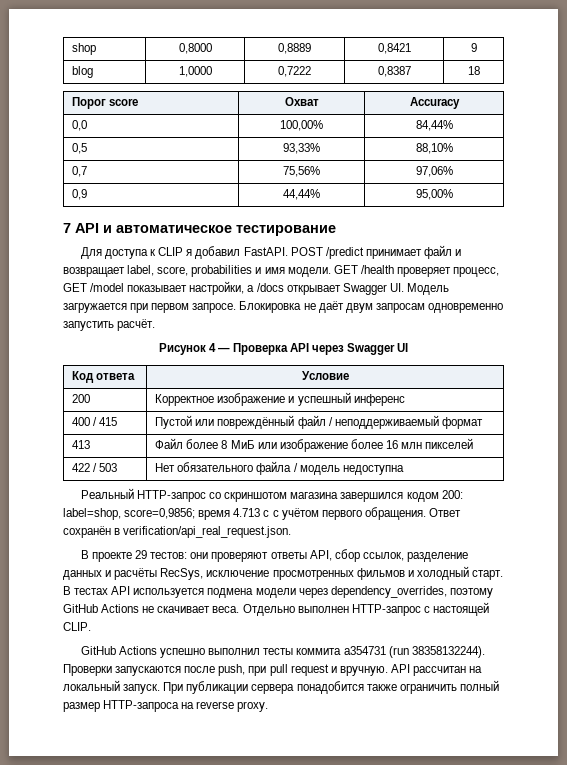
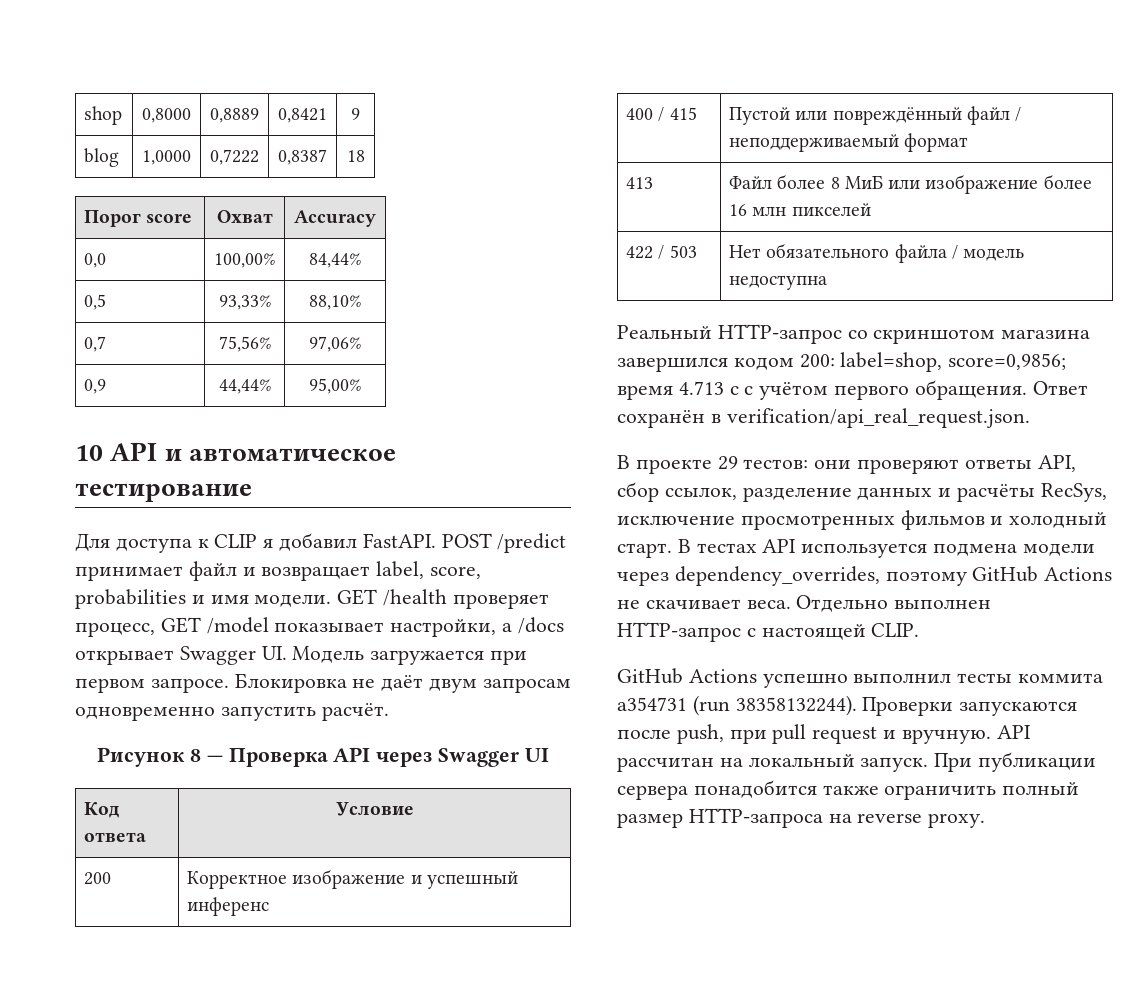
- 7 API и автоматическое тестирование
+ 10 API и автоматическое тестирование
- Рисунок 4 — Проверка API через Swagger UI
+ Рисунок 8 — Проверка API через Swagger UI

